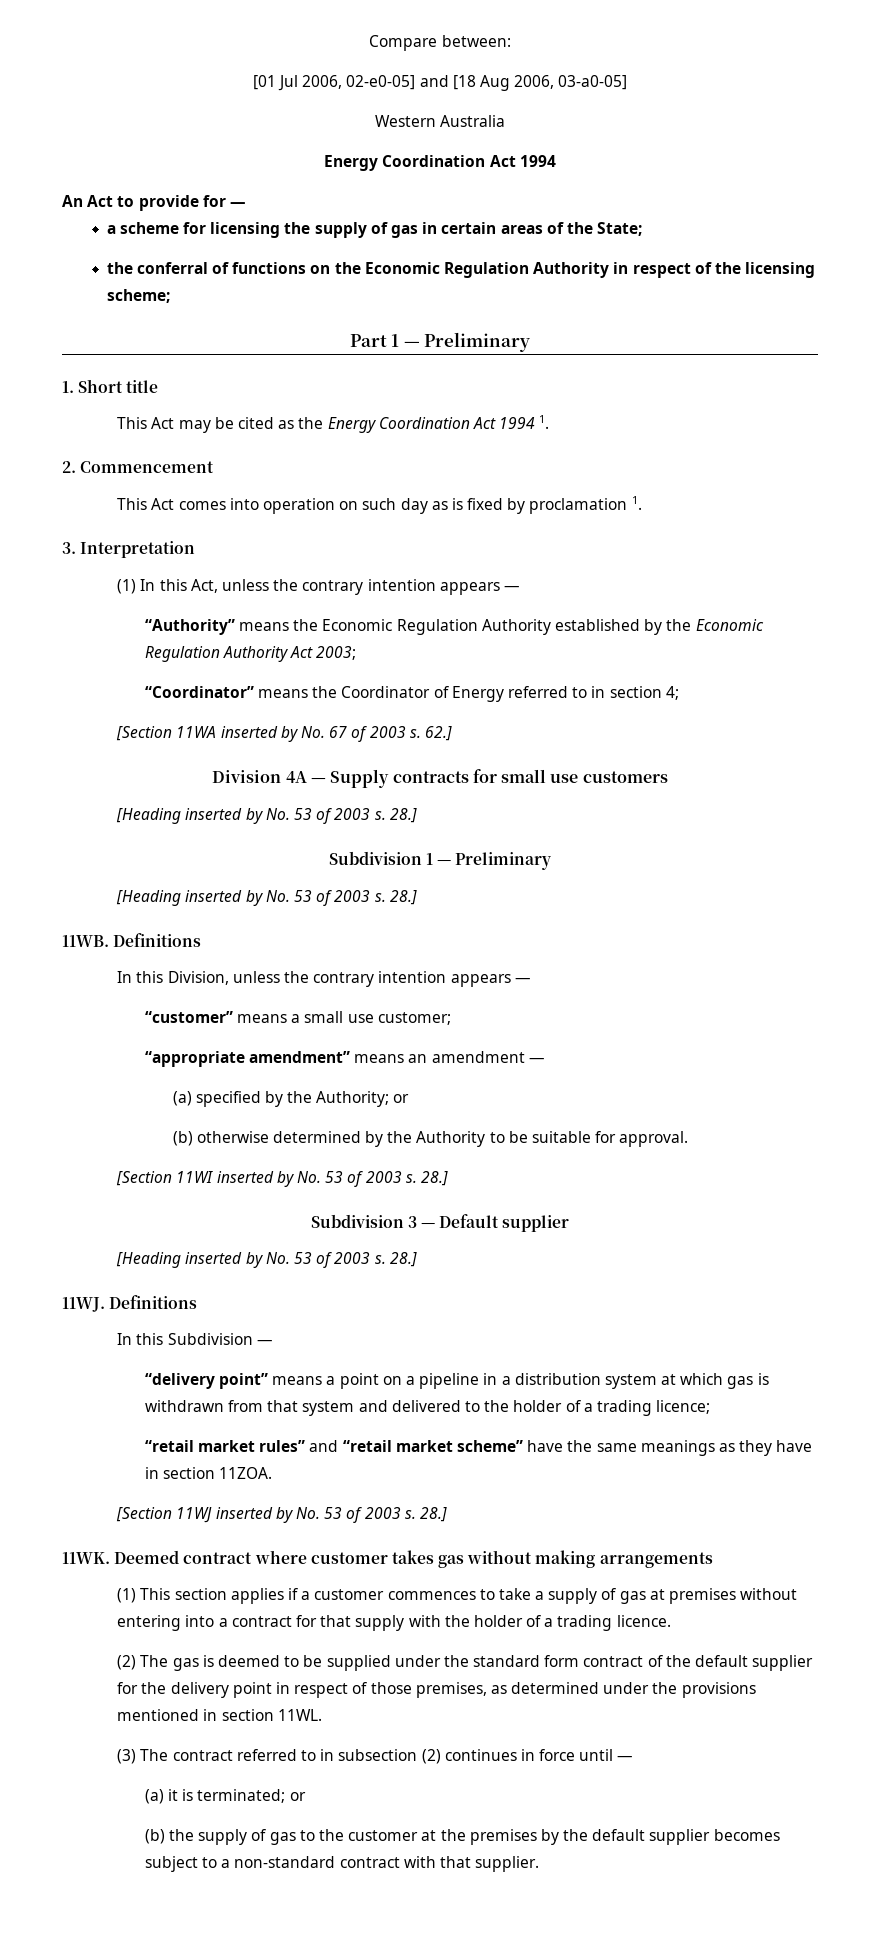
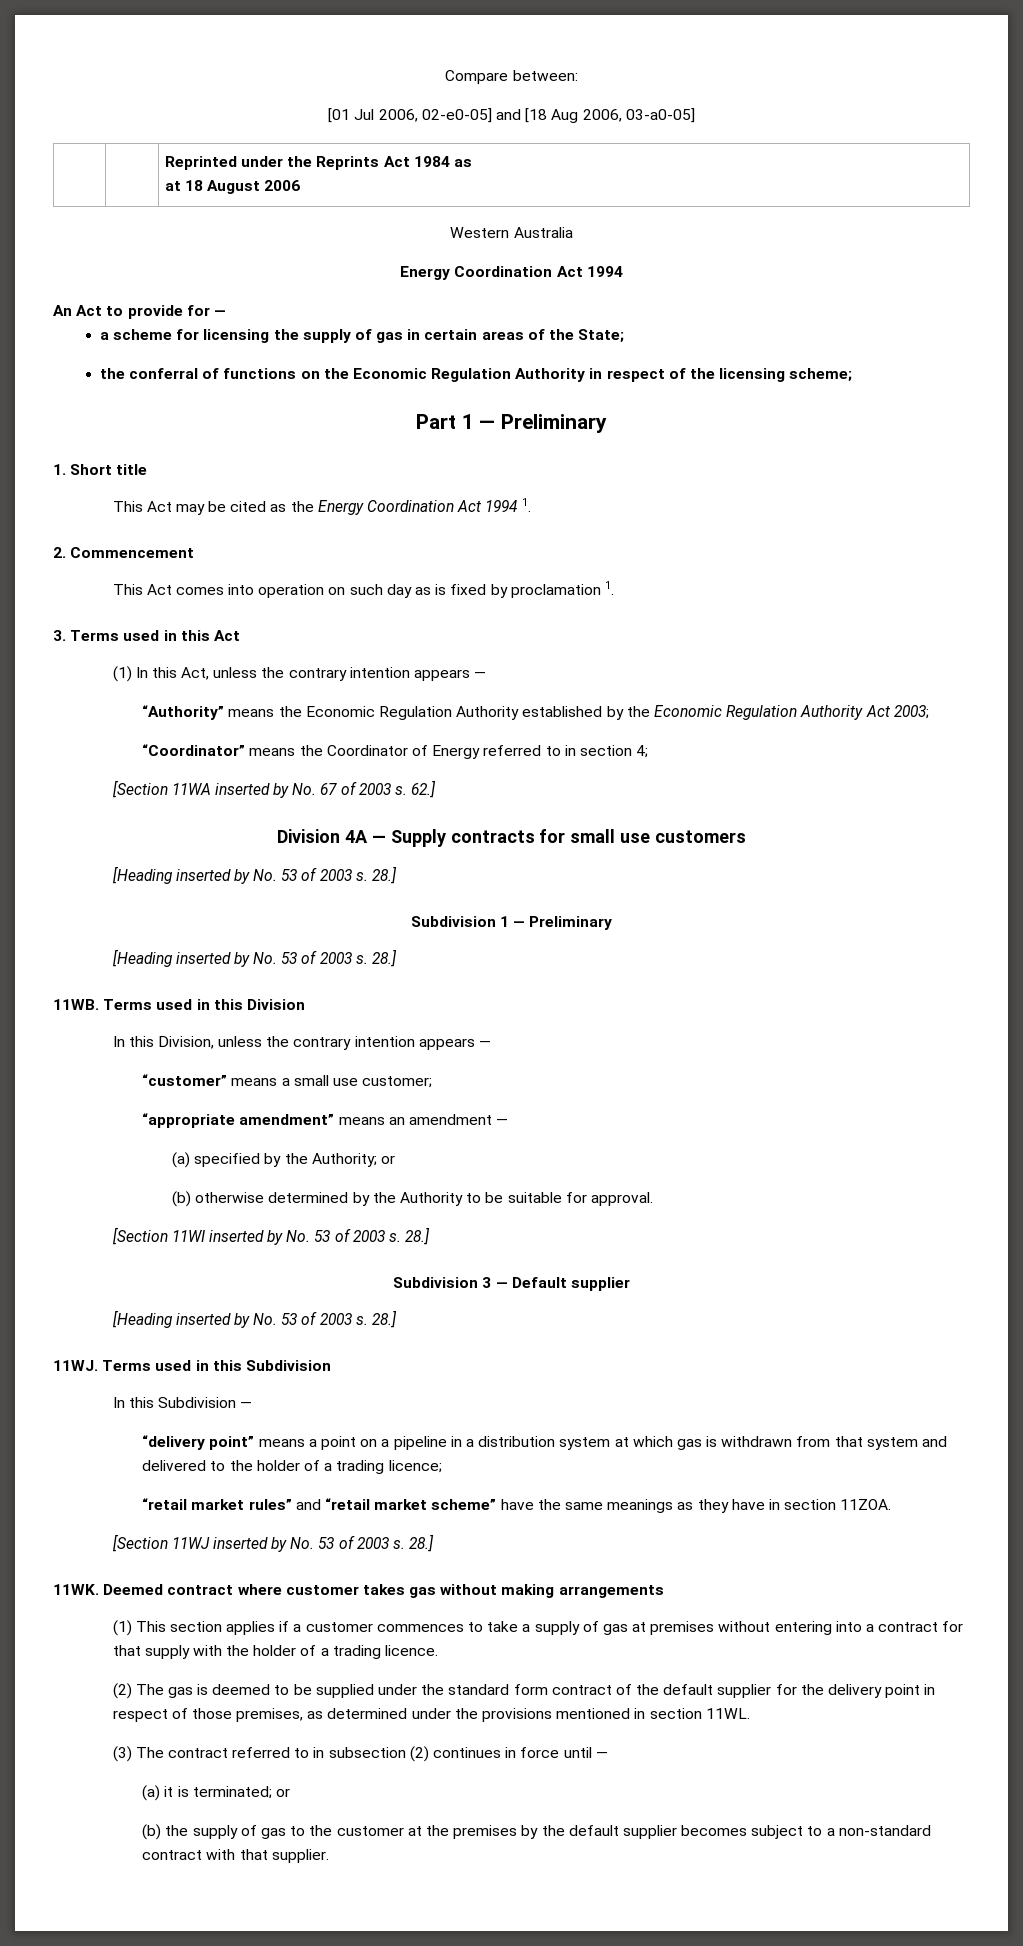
+ | | Reprinted under the Reprints Act 1984 as
+ at 18 August 2006
- 3. Interpretation
+ 3. Terms used in this Act
- 11WB. Definitions
+ 11WB. Terms used in this Division
- 11WJ. Definitions
+ 11WJ. Terms used in this Subdivision

